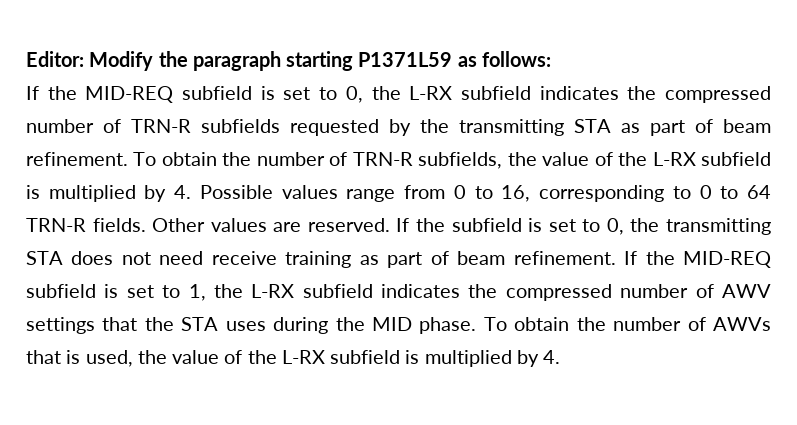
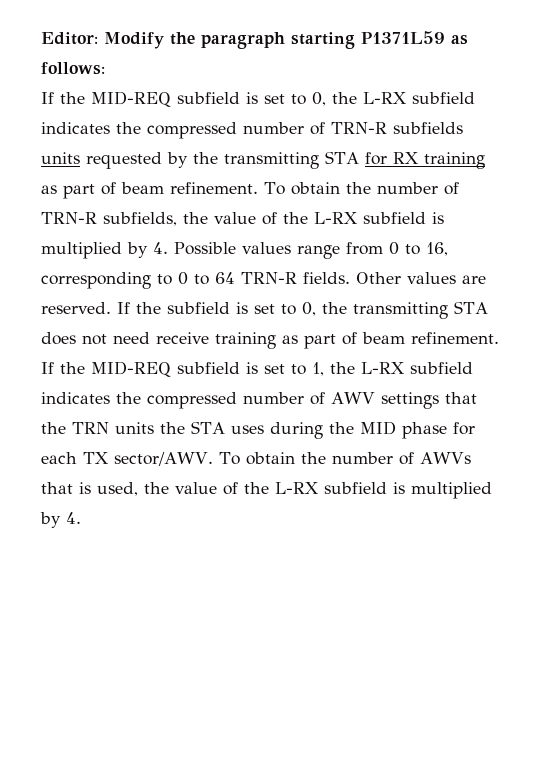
- If the MID-REQ subfield is set to 0, the L-RX subfield indicates the compressed number of TRN-R subfields requested by the transmitting STA as part of beam refinement.
+ If the MID-REQ subfield is set to 0, the L-RX subfield indicates the compressed number of TRN-R subfields units requested by the transmitting STA for RX training as part of beam refinement.
- If the MID-REQ subfield is set to 1, the L-RX subfield indicates the compressed number of AWV settings that the STA uses during the MID phase.
+ If the MID-REQ subfield is set to 1, the L-RX subfield indicates the compressed number of AWV settings that the TRN units the STA uses during the MID phase for each TX sector/AWV.

